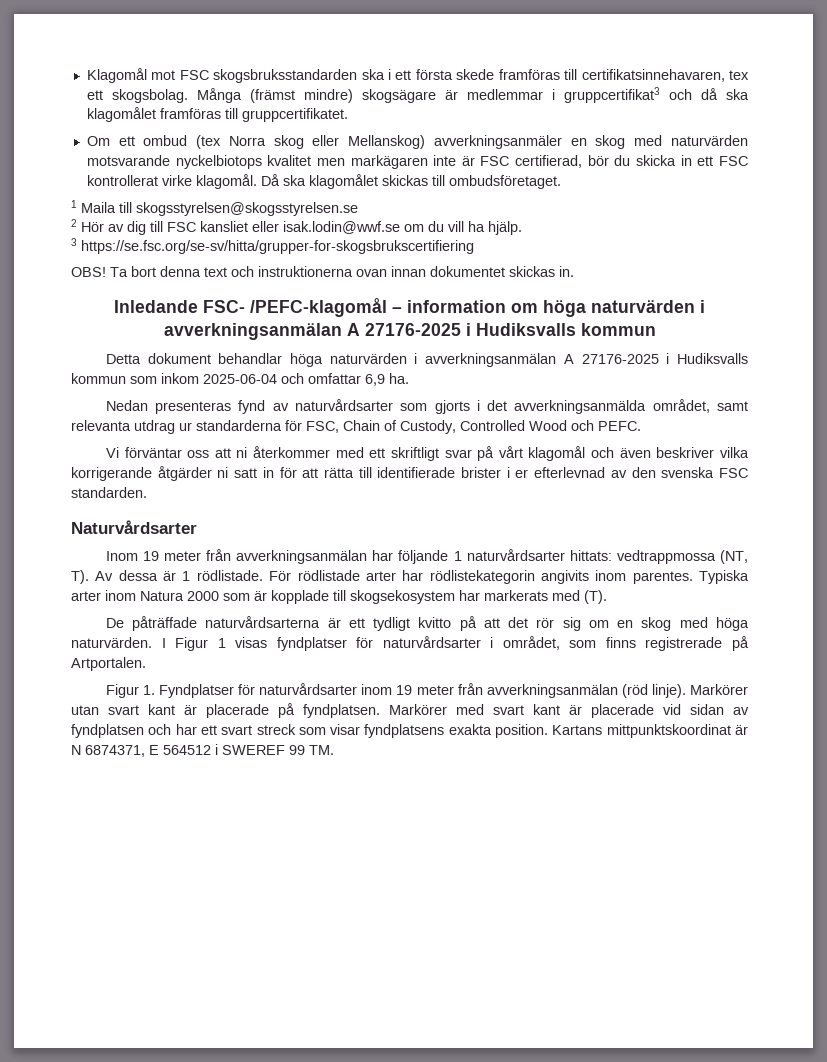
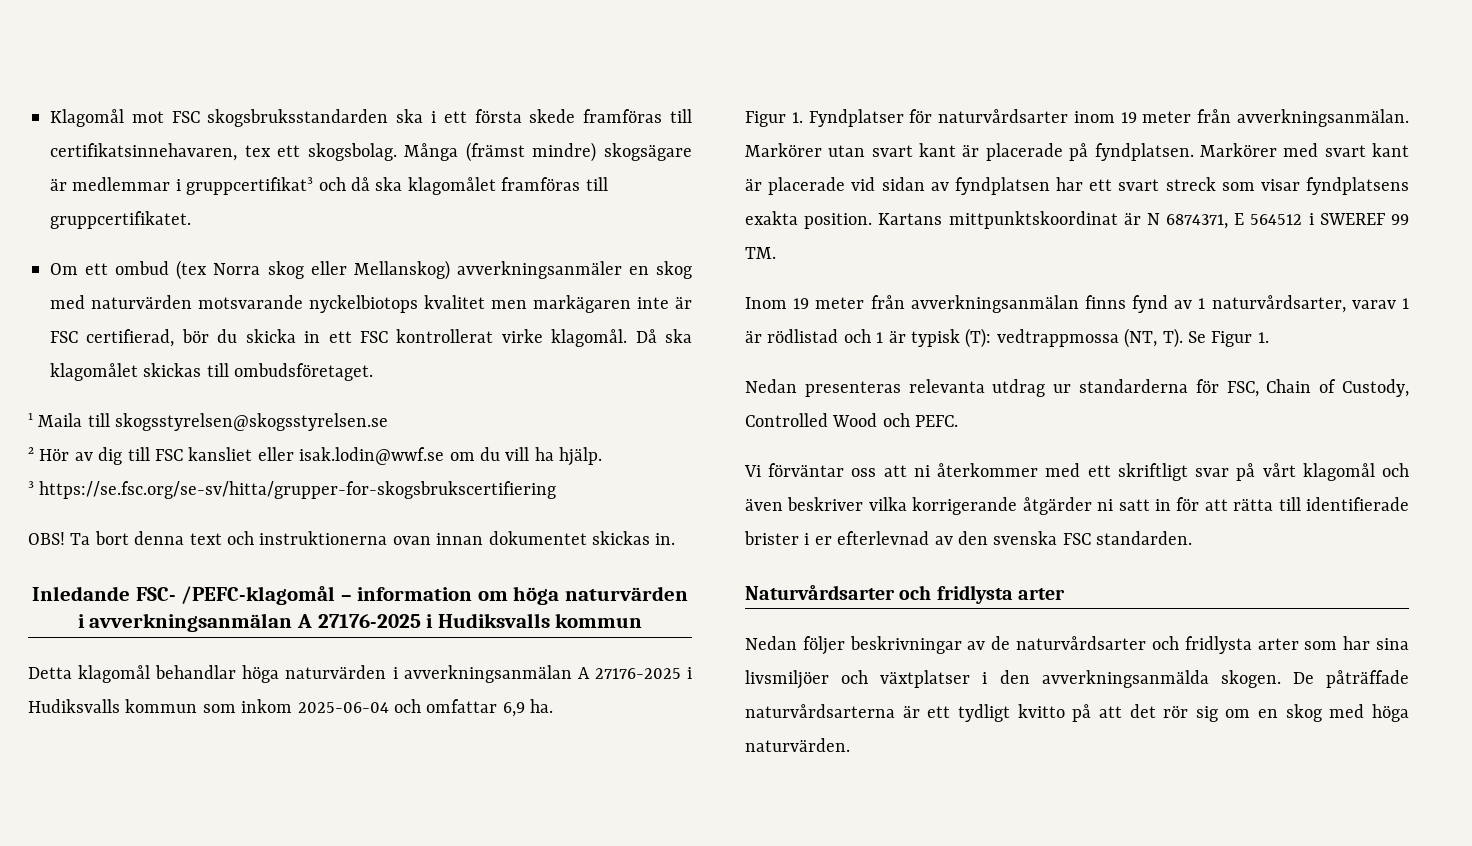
- Detta dokument behandlar höga naturvärden i avverkningsanmälan A 27176-2025 i Hudiksvalls kommun som inkom 2025-06-04 och omfattar 6,9 ha.
+ Detta klagomål behandlar höga naturvärden i avverkningsanmälan A 27176-2025 i Hudiksvalls kommun som inkom 2025-06-04 och omfattar 6,9 ha.
- Nedan presenteras fynd av naturvårdsarter som gjorts i det avverkningsanmälda området, samt relevanta utdrag ur standarderna för FSC, Chain of Custody, Controlled Wood och PEFC.
+ Figur 1. Fyndplatser för naturvårdsarter inom 19 meter från avverkningsanmälan. Markörer utan svart kant är placerade på fyndplatsen. Markörer med svart kant är placerade vid sidan av fyndplatsen har ett svart streck som visar fyndplatsens exakta position. Kartans mittpunktskoordinat är N 6874371, E 564512 i SWEREF 99 TM.
+ Inom 19 meter från avverkningsanmälan finns fynd av 1 naturvårdsarter, varav 1 är rödlistad och 1 är typisk (T): vedtrappmossa (NT, T). Se Figur 1.
+ Nedan presenteras relevanta utdrag ur standarderna för FSC, Chain of Custody, Controlled Wood och PEFC.
- Naturvårdsarter
- Inom 19 meter från avverkningsanmälan har följande 1 naturvårdsarter hittats: vedtrappmossa (NT, T). Av dessa är 1 rödlistade. För rödlistade arter har rödlistekategorin angivits inom parentes. Typiska arter inom Natura 2000 som är kopplade till skogsekosystem har markerats med (T).
- De påträffade naturvårdsarterna är ett tydligt kvitto på att det rör sig om en skog med höga naturvärden. I Figur 1 visas fyndplatser för naturvårdsarter i området, som finns registrerade på Artportalen.
- Figur 1. Fyndplatser för naturvårdsarter inom 19 meter från avverkningsanmälan (röd linje). Markörer utan svart kant är placerade på fyndplatsen. Markörer med svart kant är placerade vid sidan av fyndplatsen och har ett svart streck som visar fyndplatsens exakta position. Kartans mittpunktskoordinat är N 6874371, E 564512 i SWEREF 99 TM.
+ Naturvårdsarter och fridlysta arter
+ Nedan följer beskrivningar av de naturvårdsarter och fridlysta arter som har sina livsmiljöer och växtplatser i den avverkningsanmälda skogen. De påträffade naturvårdsarterna är ett tydligt kvitto på att det rör sig om en skog med höga naturvärden.

